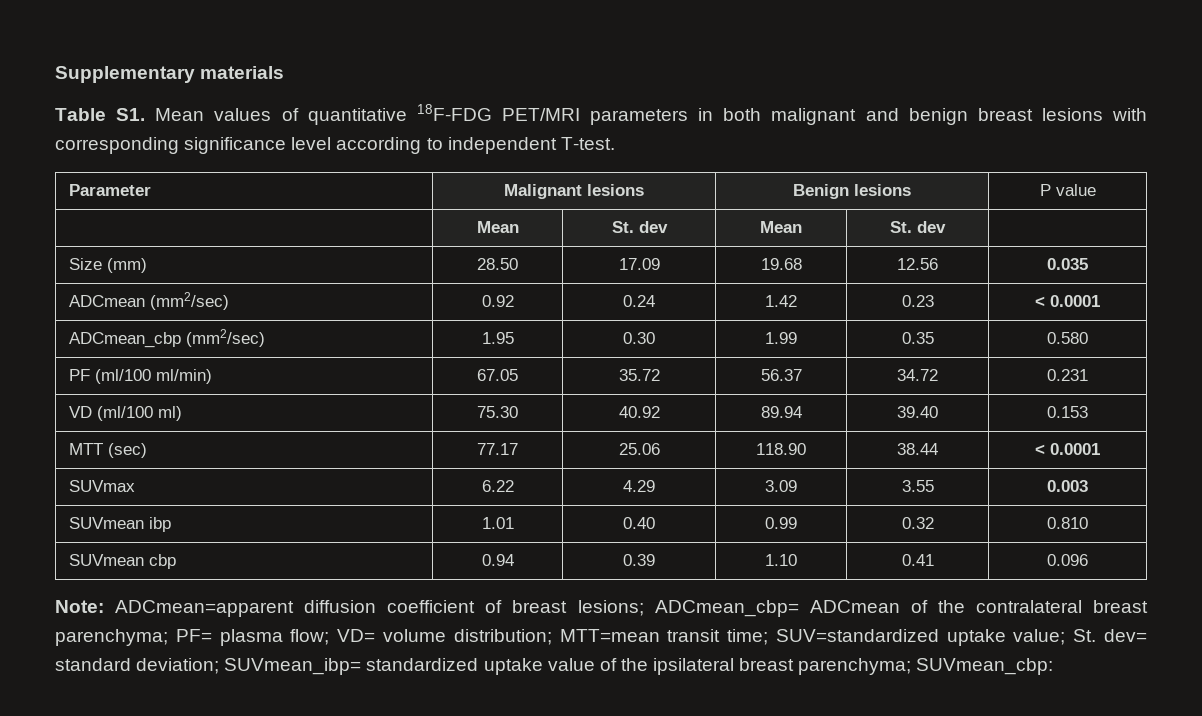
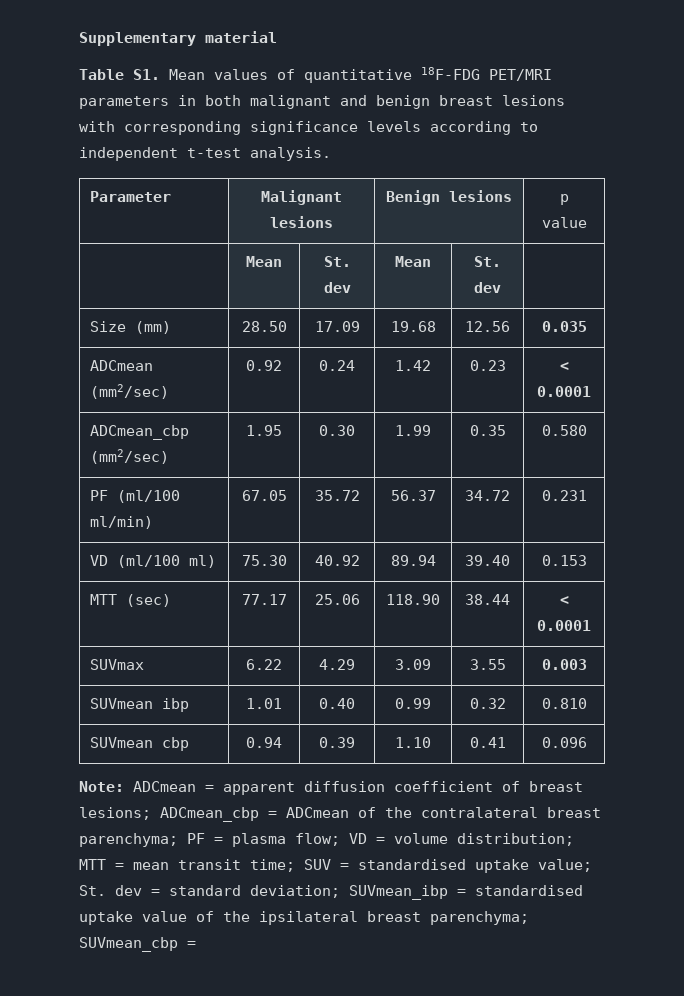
- Supplementary materials
+ Supplementary material
- Table S1. Mean values of quantitative 18F-FDG PET/MRI parameters in both malignant and benign breast lesions with corresponding significance level according to independent T-test.
+ Table S1. Mean values of quantitative 18F-FDG PET/MRI parameters in both malignant and benign breast lesions with corresponding significance levels according to independent t-test analysis.
- Parameter | Malignant lesions | Benign lesions | P value
+ Parameter | Malignant lesions | Benign lesions | p value
- Note: ADCmean=apparent diffusion coefficient of breast lesions; ADCmean_cbp= ADCmean of the contralateral breast parenchyma; PF= plasma flow; VD= volume distribution; MTT=mean transit time; SUV=standardized uptake value; St. dev= standard deviation; SUVmean_ibp= standardized uptake value of the ipsilateral breast parenchyma; SUVmean_cbp:
+ Note: ADCmean = apparent diffusion coefficient of breast lesions; ADCmean_cbp = ADCmean of the contralateral breast parenchyma; PF = plasma flow; VD = volume distribution; MTT = mean transit time; SUV = standardised uptake value; St. dev = standard deviation; SUVmean_ibp = standardised uptake value of the ipsilateral breast parenchyma; SUVmean_cbp =

